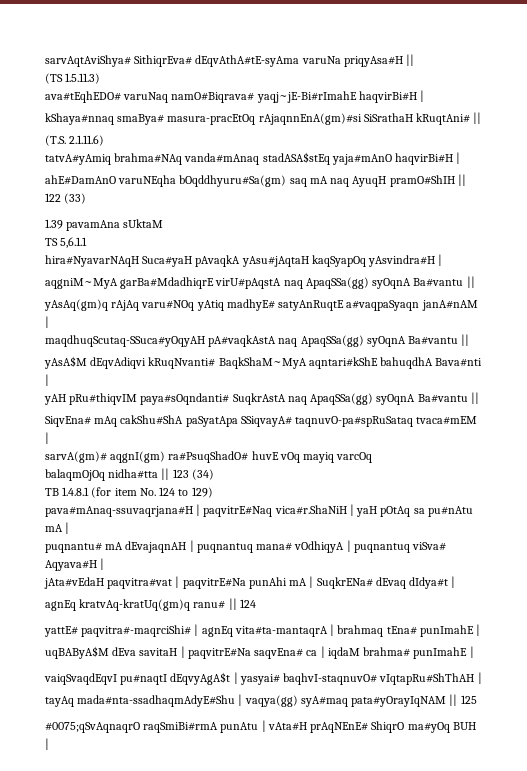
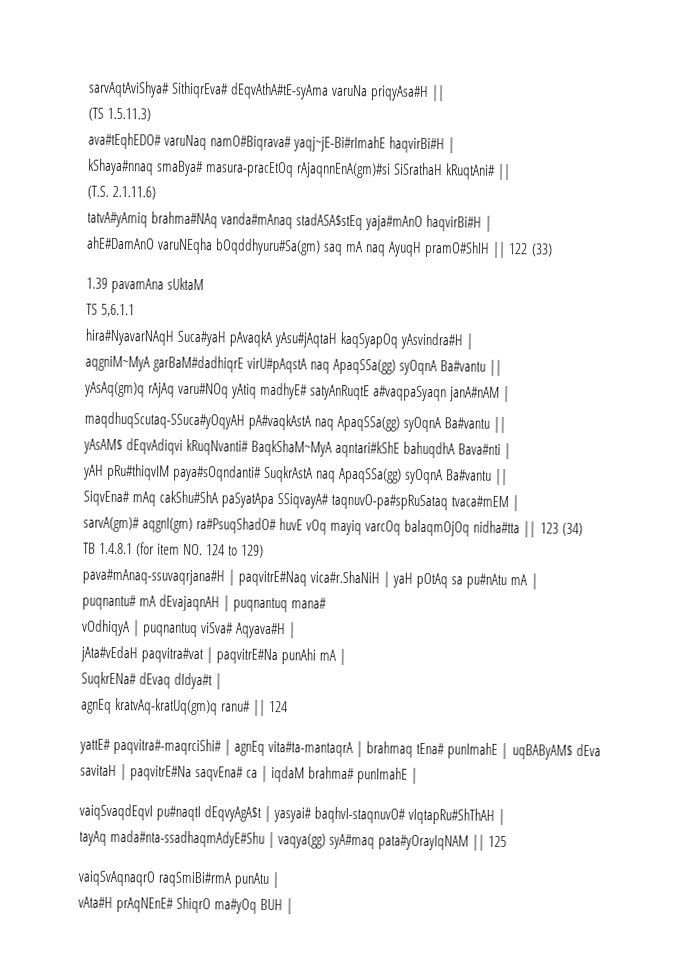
- aqgniM~MyA garBa#MdadhiqrE virU#pAqstA naq ApaqSSa(gg) syOqnA Ba#vantu ||
+ aqgniM~MyA garBaM#dadhiqrE virU#pAqstA naq ApaqSSa(gg) syOqnA Ba#vantu ||
- yAsA$M dEqvAdiqvi kRuqNvanti# BaqkShaM~MyA aqntari#kShE bahuqdhA Bava#nti |
+ yAsAM$ dEqvAdiqvi kRuqNvanti# BaqkShaM~MyA aqntari#kShE bahuqdhA Bava#nti |
- sarvA(gm)# aqgnI(gm) ra#PsuqShadO# huvE vOq mayiq varcOq
- balaqmOjOq nidha#tta || 123 (34)
+ sarvA(gm)# aqgnI(gm) ra#PsuqShadO# huvE vOq mayiq varcOq balaqmOjOq nidha#tta || 123 (34)
- TB 1.4.8.1 (for item No. 124 to 129)
+ TB 1.4.8.1 (for item NO. 124 to 129)
- puqnantu# mA dEvajaqnAH | puqnantuq mana# vOdhiqyA | puqnantuq viSva# Aqyava#H |
+ puqnantu# mA dEvajaqnAH | puqnantuq mana#
+ vOdhiqyA | puqnantuq viSva# Aqyava#H |
- jAta#vEdaH paqvitra#vat | paqvitrE#Na punAhi mA | SuqkrENa# dEvaq dIdya#t |
+ jAta#vEdaH paqvitra#vat | paqvitrE#Na punAhi mA |
+ SuqkrENa# dEvaq dIdya#t |
- yattE# paqvitra#-maqrciShi# | agnEq vita#ta-mantaqrA | brahmaq tEna# punImahE |
- uqBAByA$M dEva savitaH | paqvitrE#Na saqvEna# ca | iqdaM brahma# punImahE |
+ yattE# paqvitra#-maqrciShi# | agnEq vita#ta-mantaqrA | brahmaq tEna# punImahE | uqBAByAM$ dEva savitaH | paqvitrE#Na saqvEna# ca | iqdaM brahma# punImahE |
- #0075;qSvAqnaqrO raqSmiBi#rmA punAtu | vAta#H prAqNEnE# ShiqrO ma#yOq BUH |
+ vaiqSvAqnaqrO raqSmiBi#rmA punAtu |
+ vAta#H prAqNEnE# ShiqrO ma#yOq BUH |

